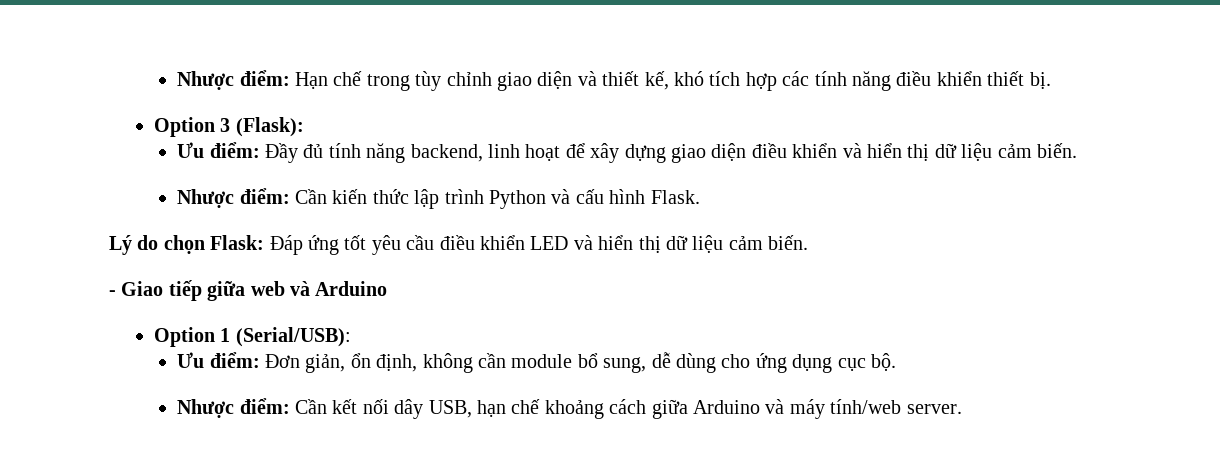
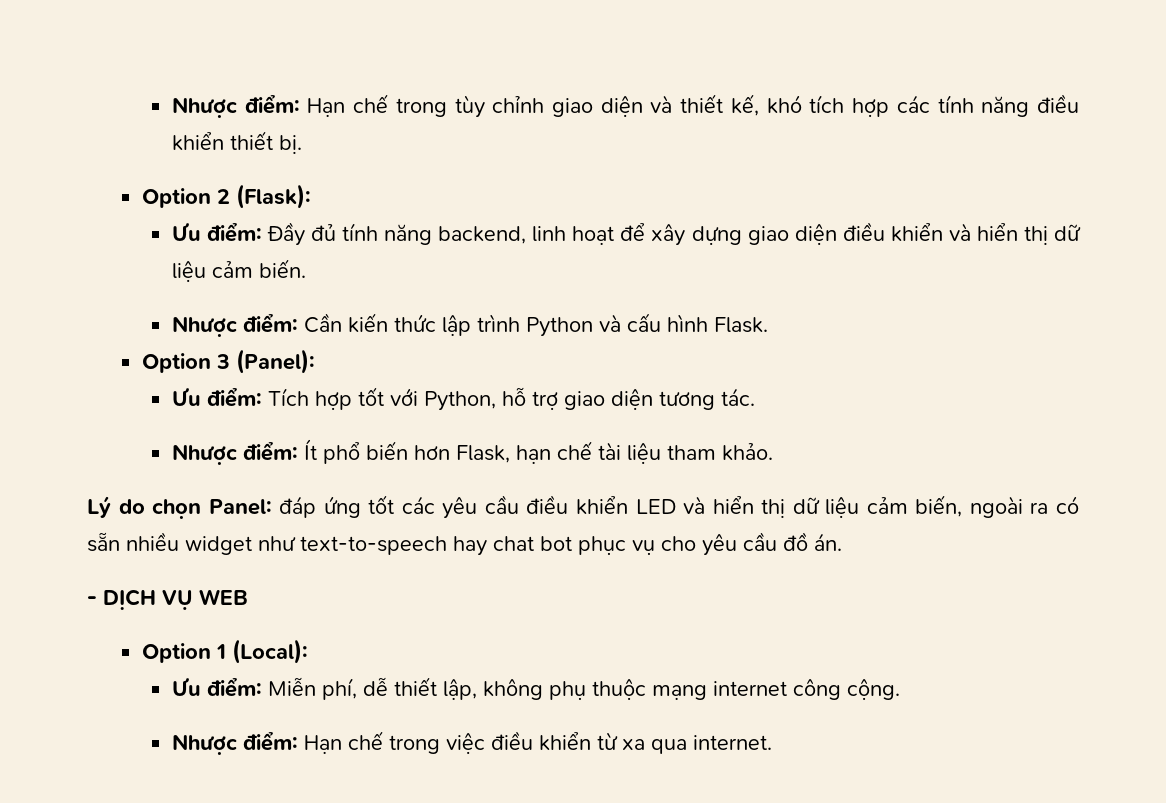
- Option 3 (Flask):
+ Option 2 (Flask):
+ Option 3 (Panel):
+ Ưu điểm: Tích hợp tốt với Python, hỗ trợ giao diện tương tác.
+ Nhược điểm: Ít phổ biến hơn Flask, hạn chế tài liệu tham khảo.
- Lý do chọn Flask: Đáp ứng tốt yêu cầu điều khiển LED và hiển thị dữ liệu cảm biến.
- - Giao tiếp giữa web và Arduino
+ Lý do chọn Panel: đáp ứng tốt các yêu cầu điều khiển LED và hiển thị dữ liệu cảm biến, ngoài ra có sẵn nhiều widget như text-to-speech hay chat bot phục vụ cho yêu cầu đồ án.
+ - DỊCH VỤ WEB
- Option 1 (Serial/USB):
- Ưu điểm: Đơn giản, ổn định, không cần module bổ sung, dễ dùng cho ứng dụng cục bộ.
- Nhược điểm: Cần kết nối dây USB, hạn chế khoảng cách giữa Arduino và máy tính/web server.
+ Option 1 (Local):
+ Ưu điểm: Miễn phí, dễ thiết lập, không phụ thuộc mạng internet công cộng.
+ Nhược điểm: Hạn chế trong việc điều khiển từ xa qua internet.

